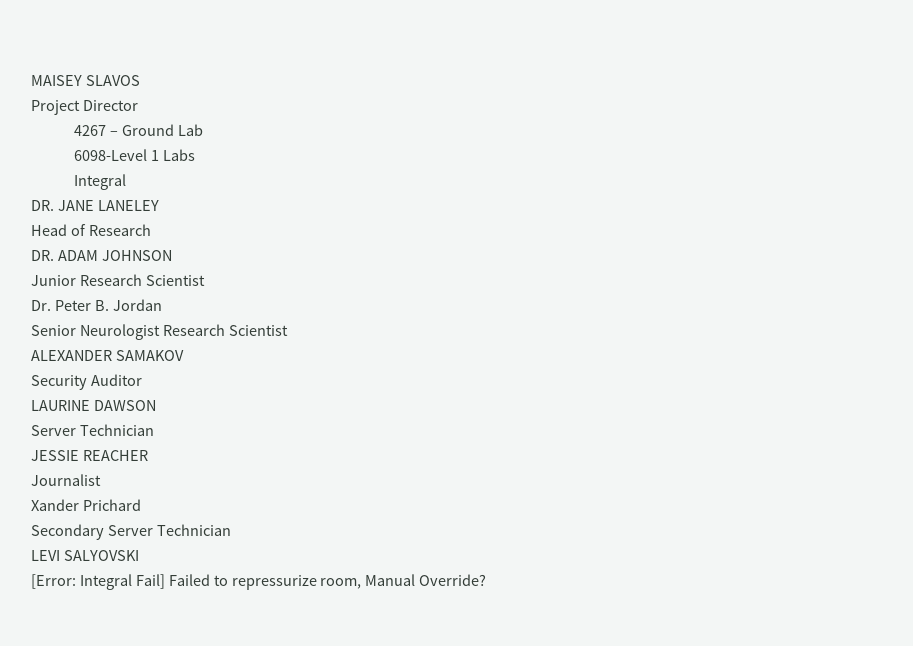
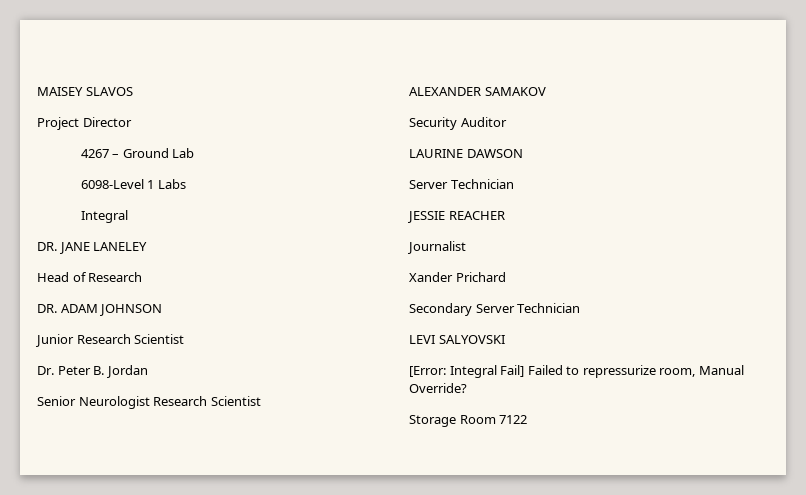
+ Storage Room 7122

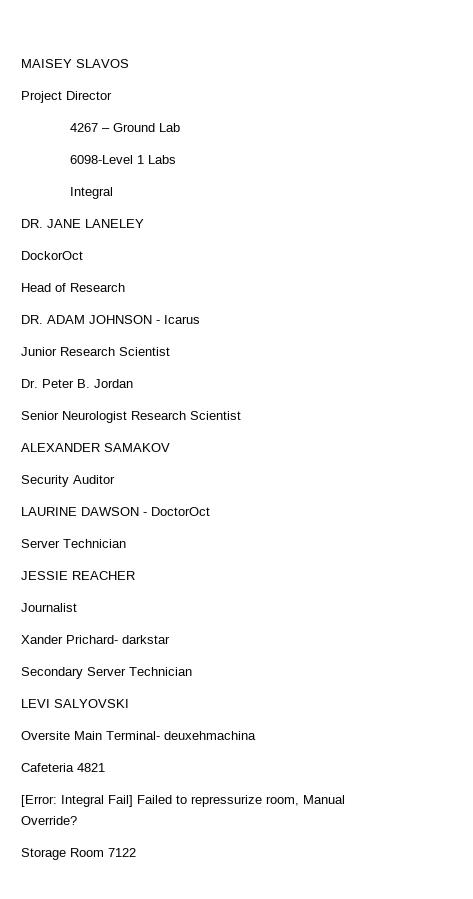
+ DockorOct
- DR. ADAM JOHNSON
+ DR. ADAM JOHNSON - Icarus
- LAURINE DAWSON
+ LAURINE DAWSON - DoctorOct
- Xander Prichard
+ Xander Prichard- darkstar
+ Oversite Main Terminal- deuxehmachina
+ Cafeteria 4821

